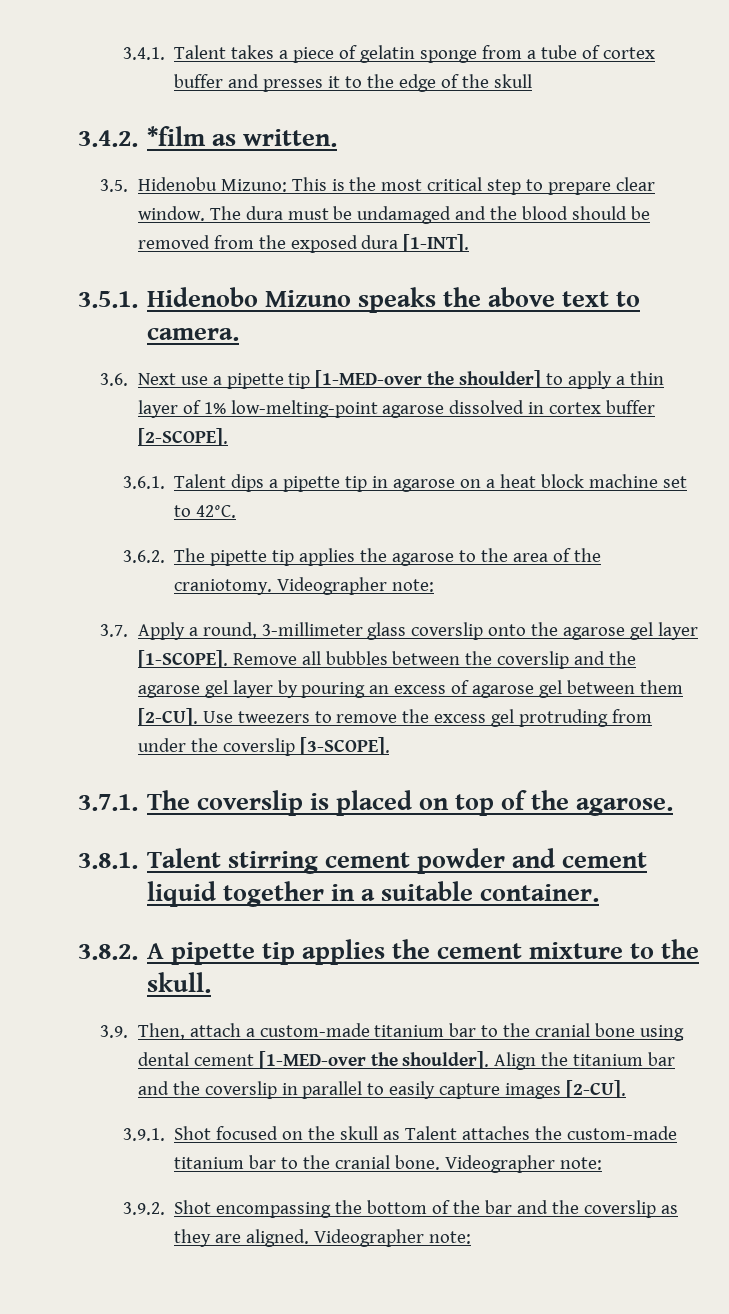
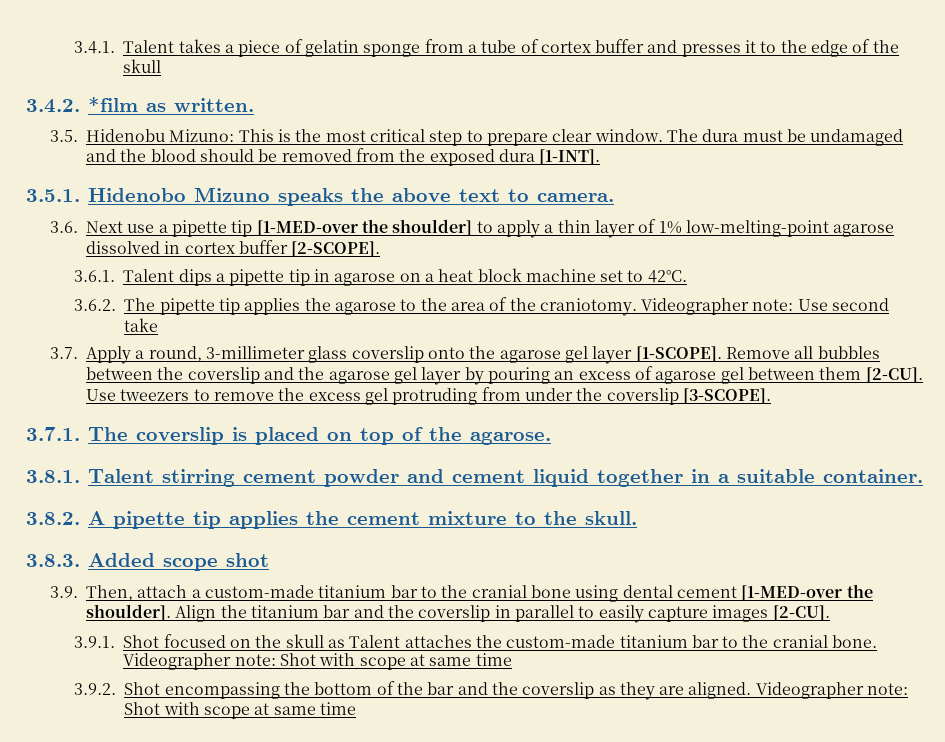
- 3.6.2. The pipette tip applies the agarose to the area of the craniotomy. Videographer note:
+ 3.6.2. The pipette tip applies the agarose to the area of the craniotomy. Videographer note: Use second take
+ 3.8.3. Added scope shot
- 3.9.1. Shot focused on the skull as Talent attaches the custom-made titanium bar to the cranial bone. Videographer note:
+ 3.9.1. Shot focused on the skull as Talent attaches the custom-made titanium bar to the cranial bone. Videographer note: Shot with scope at same time
- 3.9.2. Shot encompassing the bottom of the bar and the coverslip as they are aligned. Videographer note:
+ 3.9.2. Shot encompassing the bottom of the bar and the coverslip as they are aligned. Videographer note: Shot with scope at same time

